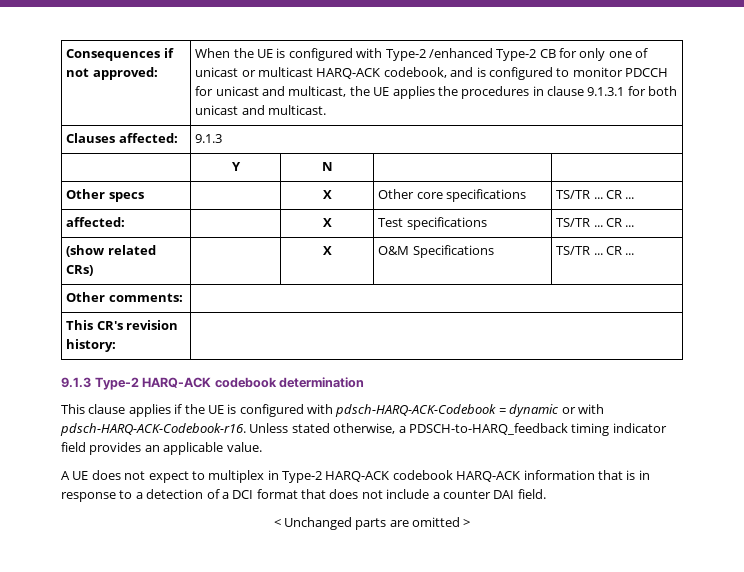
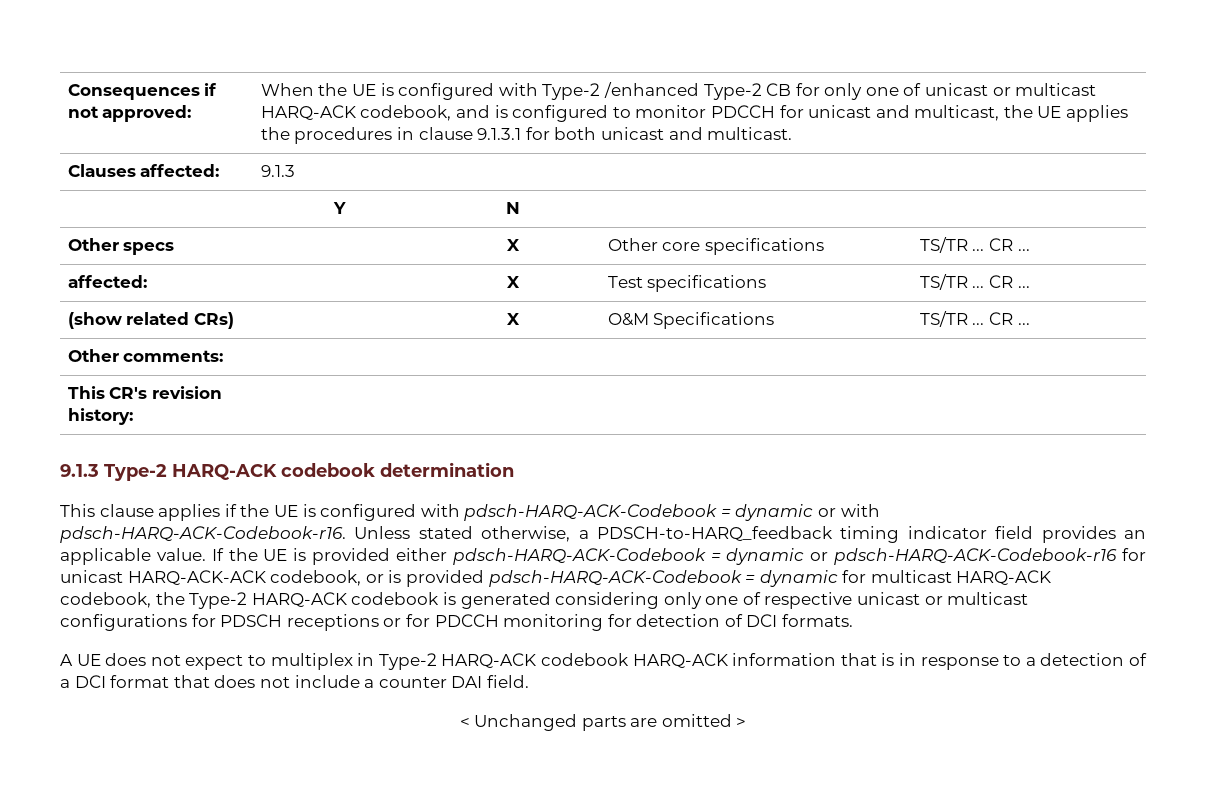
+ If the UE is provided either pdsch-HARQ-ACK-Codebook = dynamic or pdsch-HARQ-ACK-Codebook-r16 for unicast HARQ-ACK-ACK codebook, or is provided pdsch-HARQ-ACK-Codebook = dynamic for multicast HARQ-ACK codebook, the Type-2 HARQ-ACK codebook is generated considering only one of respective unicast or multicast configurations for PDSCH receptions or for PDCCH monitoring for detection of DCI formats.

